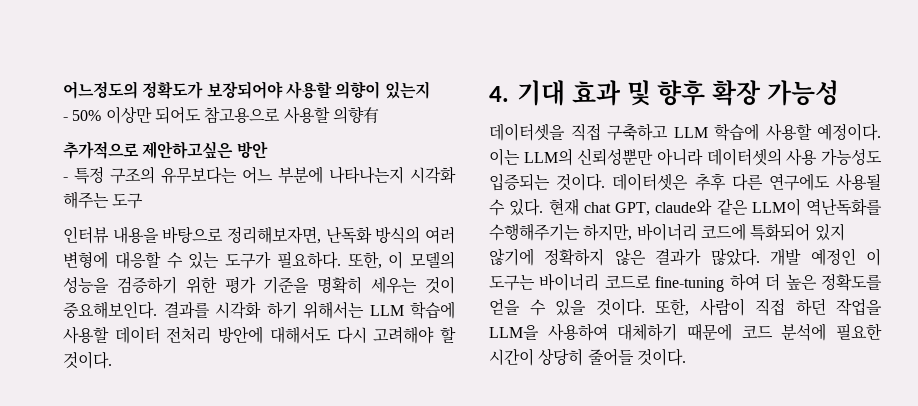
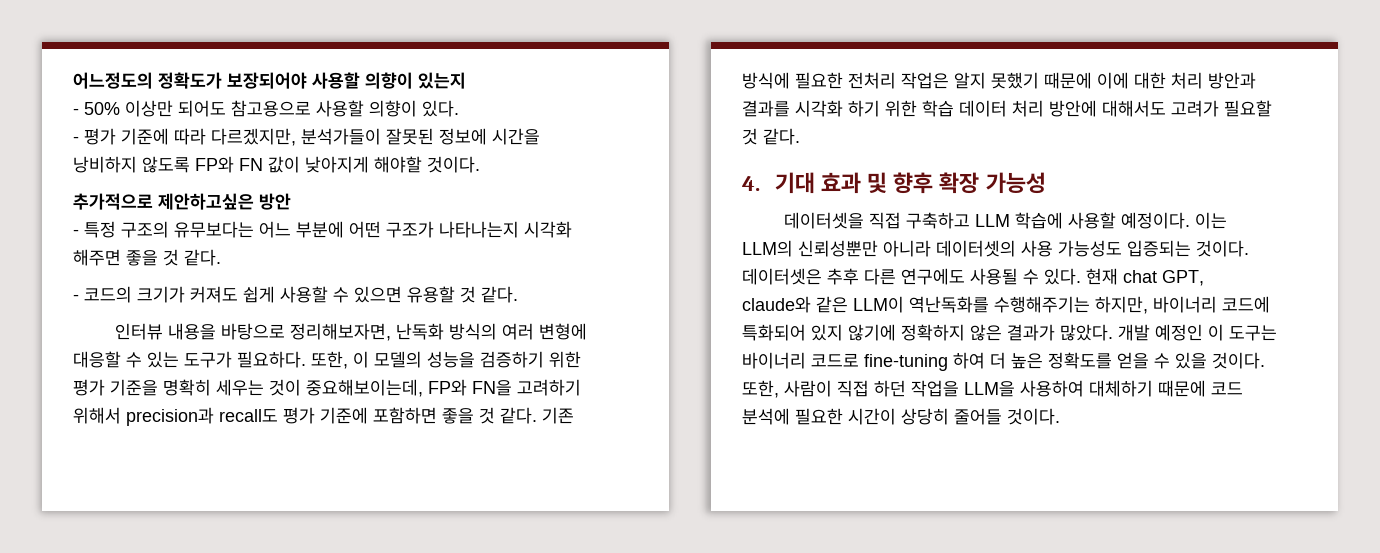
- - 50% 이상만 되어도 참고용으로 사용할 의향有
+ - 50% 이상만 되어도 참고용으로 사용할 의향이 있다.
+ - 평가 기준에 따라 다르겠지만, 분석가들이 잘못된 정보에 시간을 낭비하지 않도록 FP와 FN 값이 낮아지게 해야할 것이다.
- - 특정 구조의 유무보다는 어느 부분에 나타나는지 시각화 해주는 도구
+ - 특정 구조의 유무보다는 어느 부분에 어떤 구조가 나타나는지 시각화 해주면 좋을 것 같다.
+ - 코드의 크기가 커져도 쉽게 사용할 수 있으면 유용할 것 같다.
- 또한, 이 모델의 성능을 검증하기 위한 평가 기준을 명확히 세우는 것이 중요해보인다. 결과를 시각화 하기 위해서는 LLM 학습에 사용할 데이터 전처리 방안에 대해서도 다시 고려해야 할 것이다.
+ 또한, 이 모델의 성능을 검증하기 위한 평가 기준을 명확히 세우는 것이 중요해보이는데, FP와 FN을 고려하기 위해서 precision과 recall도 평가 기준에 포함하면 좋을 것 같다. 기존 방식에 필요한 전처리 작업은 알지 못했기 때문에 이에 대한 처리 방안과 결과를 시각화 하기 위한 학습 데이터 처리 방안에 대해서도 고려가 필요할 것 같다.

